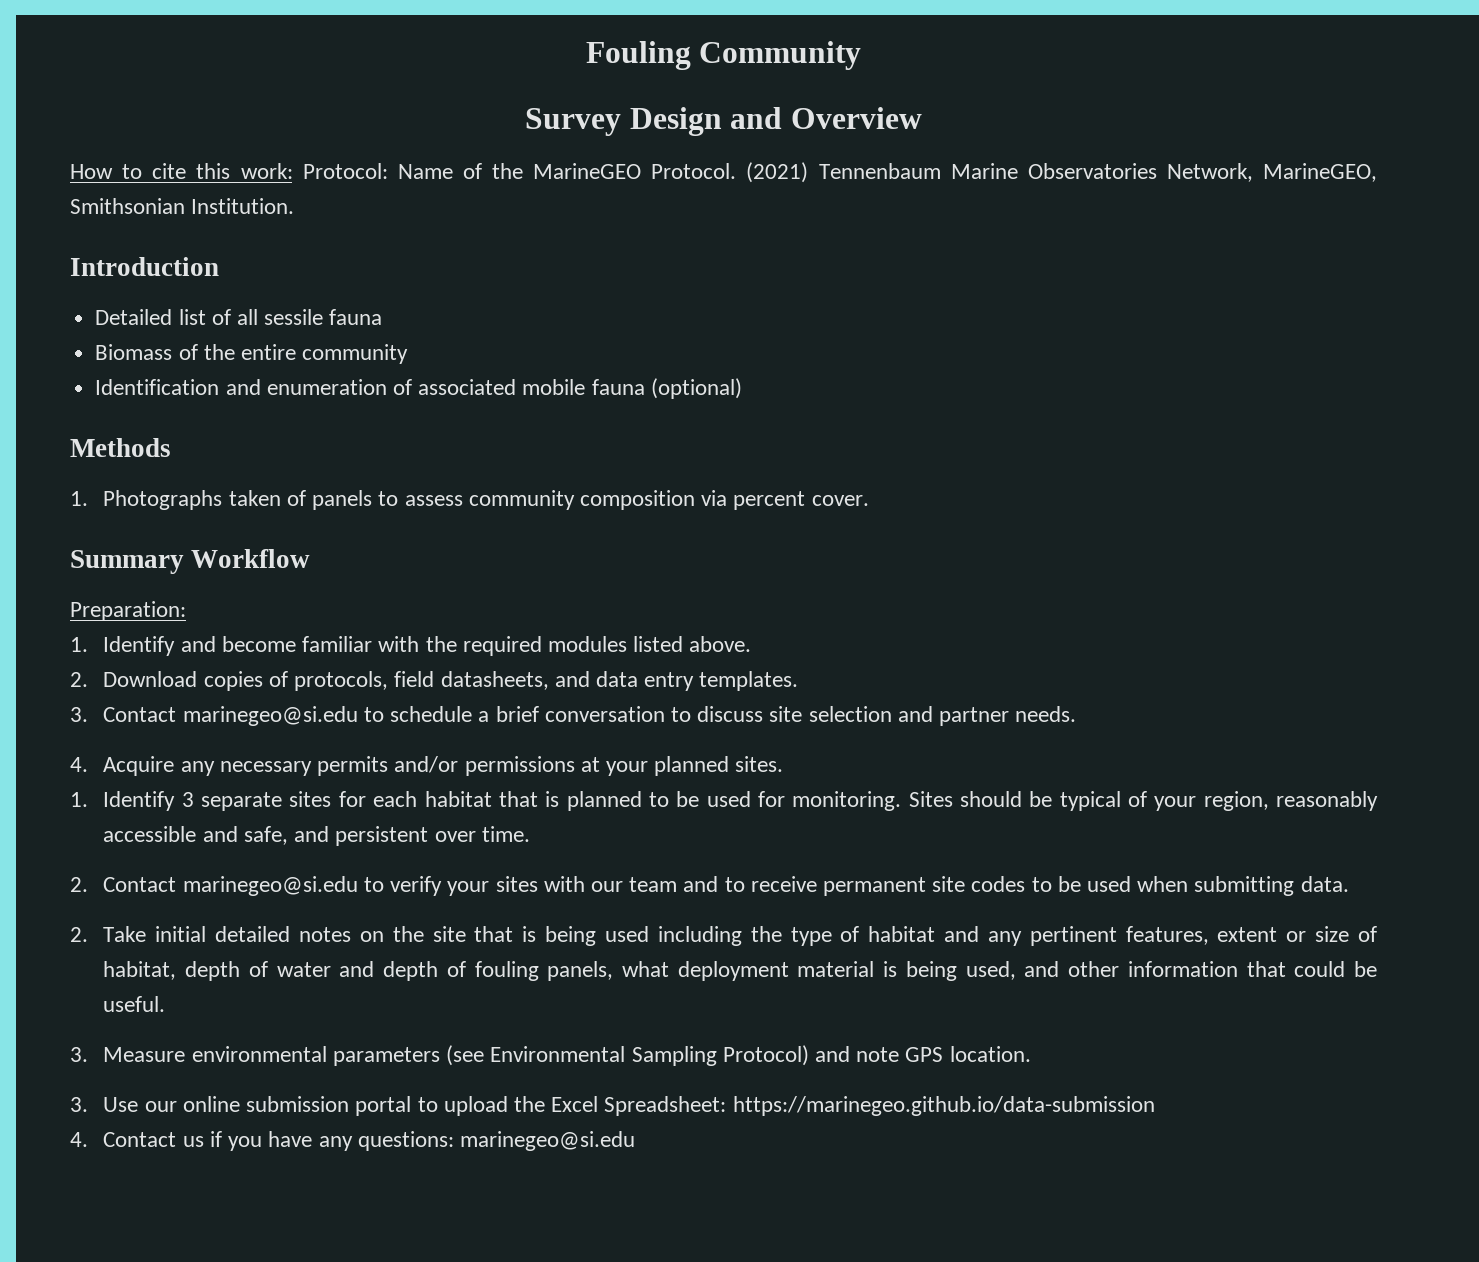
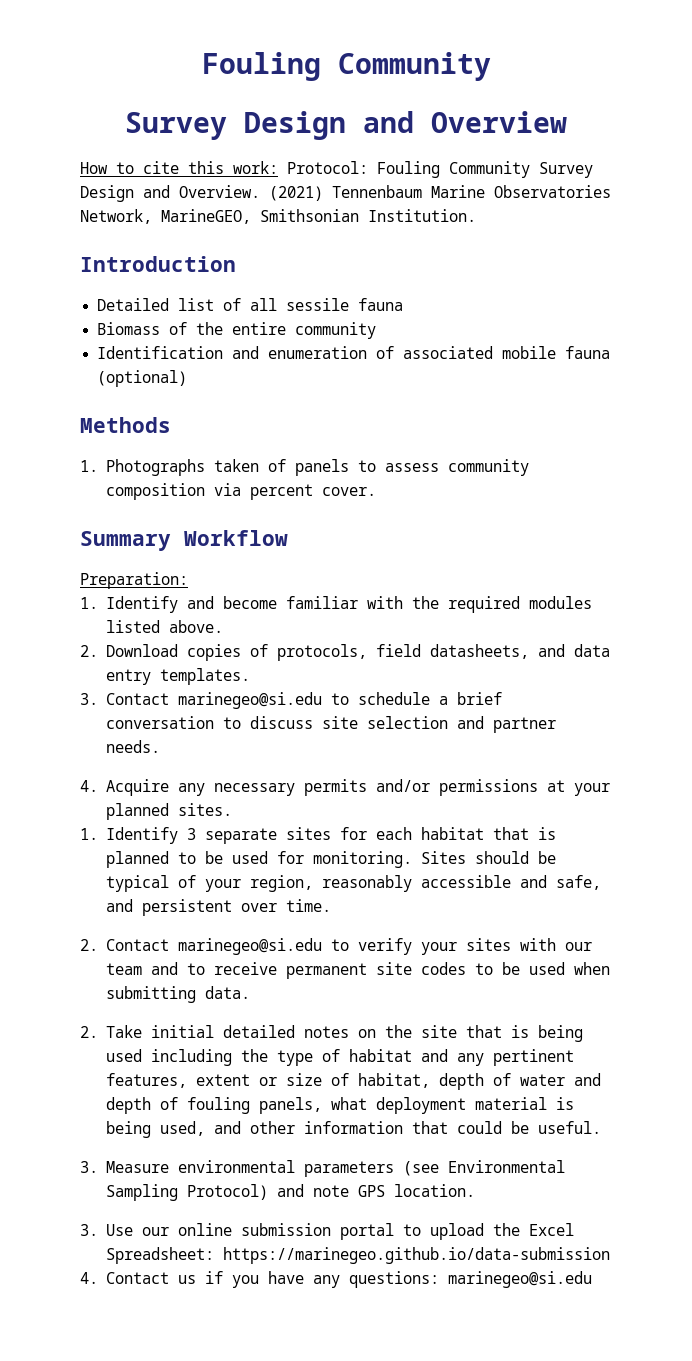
- How to cite this work: Protocol: Name of the MarineGEO Protocol.
+ How to cite this work: Protocol: Fouling Community Survey Design and Overview.

